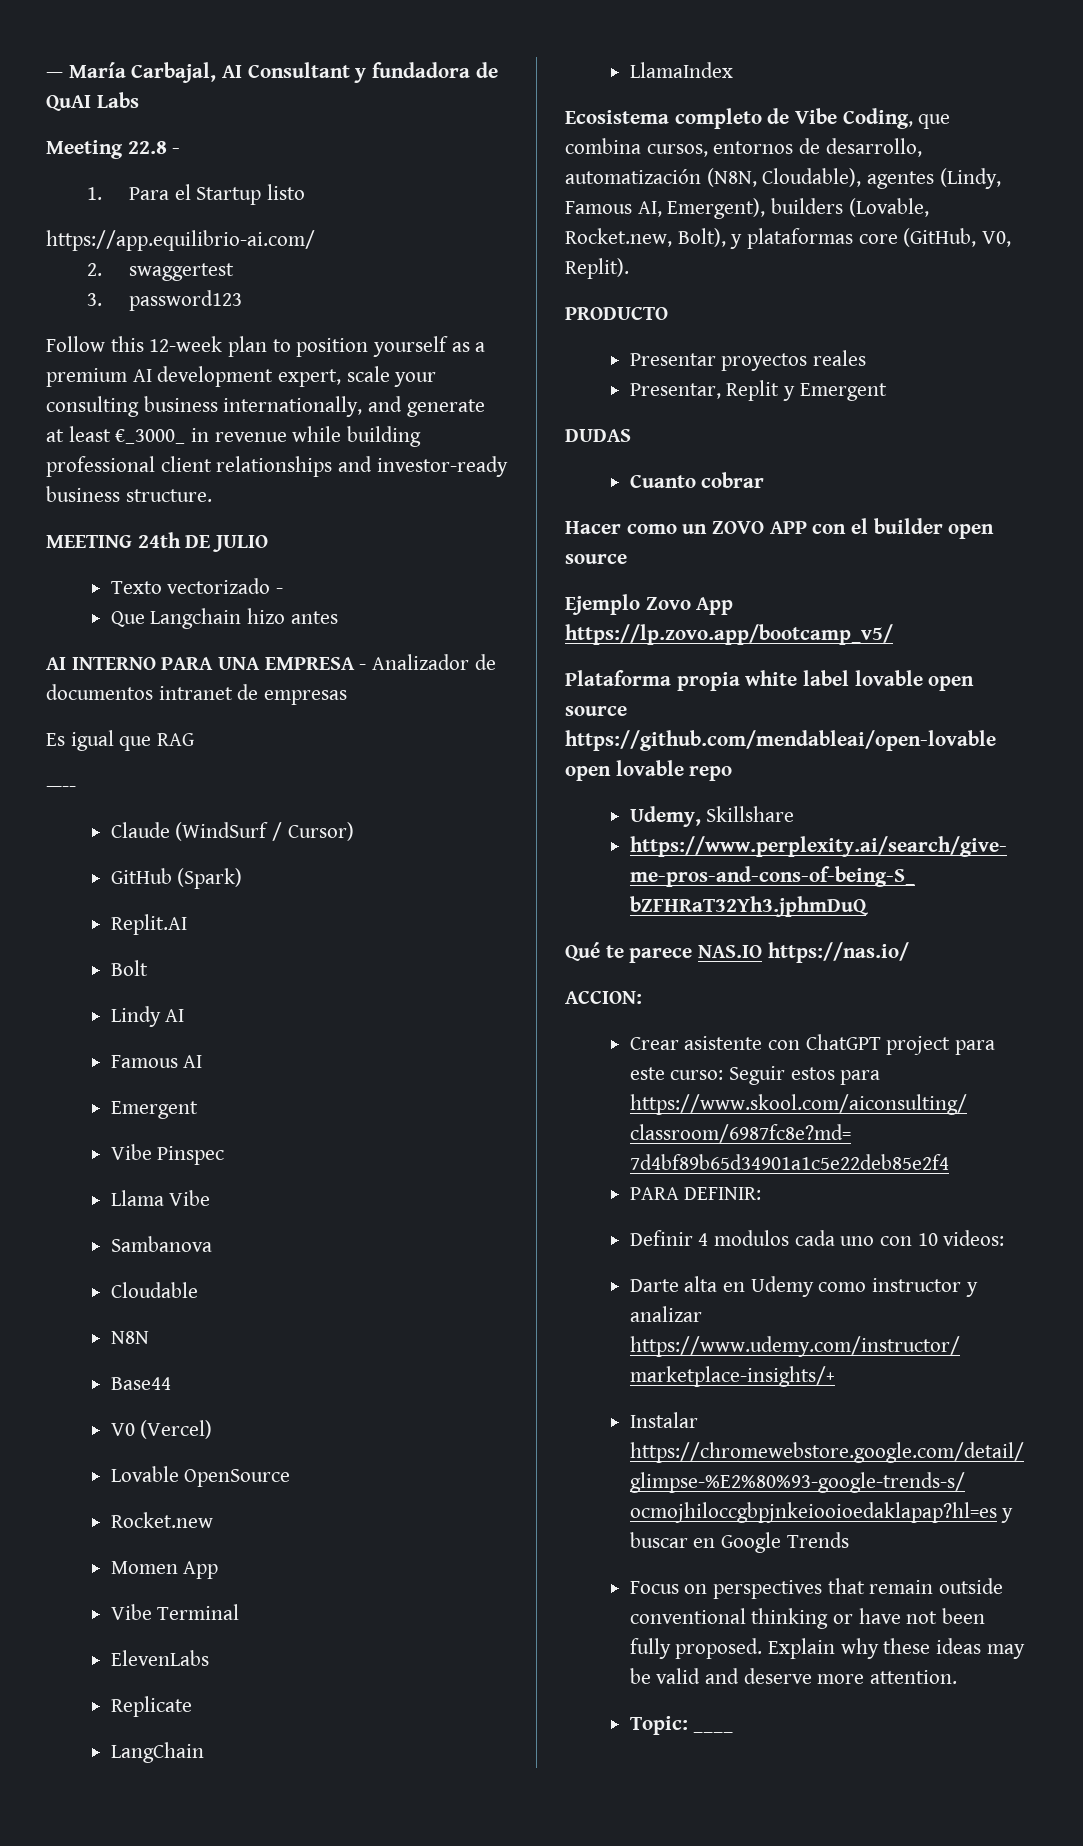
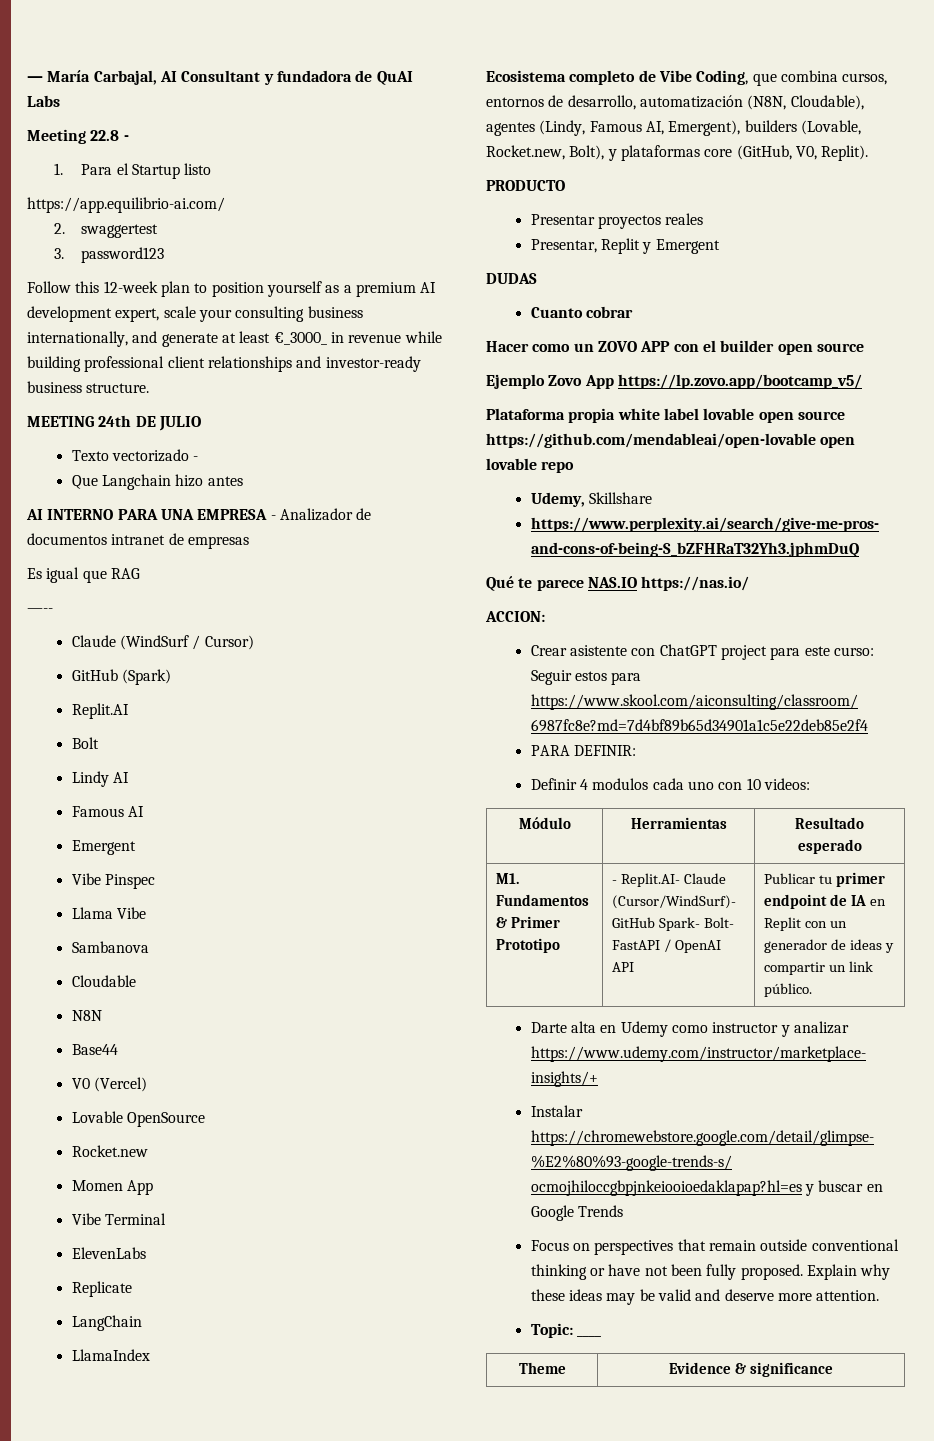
+ Módulo | Herramientas | Resultado esperado
+ M1. Fundamentos & Primer Prototipo | - Replit.AI- Claude (Cursor/WindSurf)- GitHub Spark- Bolt- FastAPI / OpenAI API | Publicar tu primer endpoint de IA en Replit con un generador de ideas y compartir un link público.
+ Theme | Evidence & significance

